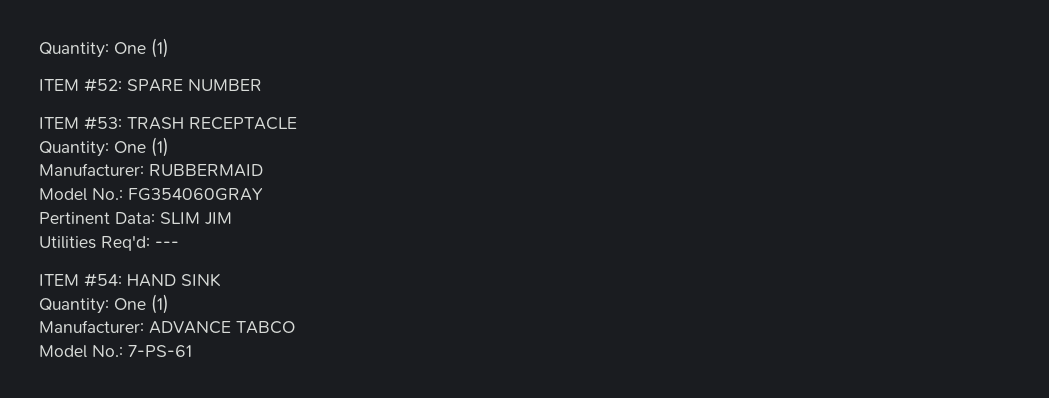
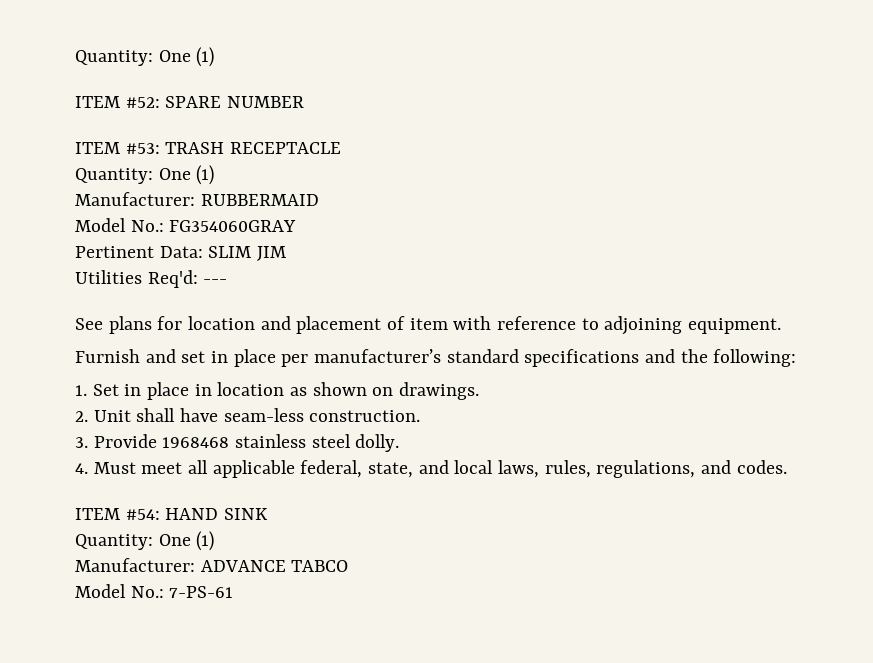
+ See plans for location and placement of item with reference to adjoining equipment.
+ Furnish and set in place per manufacturer’s standard specifications and the following:
+ 1. Set in place in location as shown on drawings.
+ 2. Unit shall have seam-less construction.
+ 3. Provide 1968468 stainless steel dolly.
+ 4. Must meet all applicable federal, state, and local laws, rules, regulations, and codes.

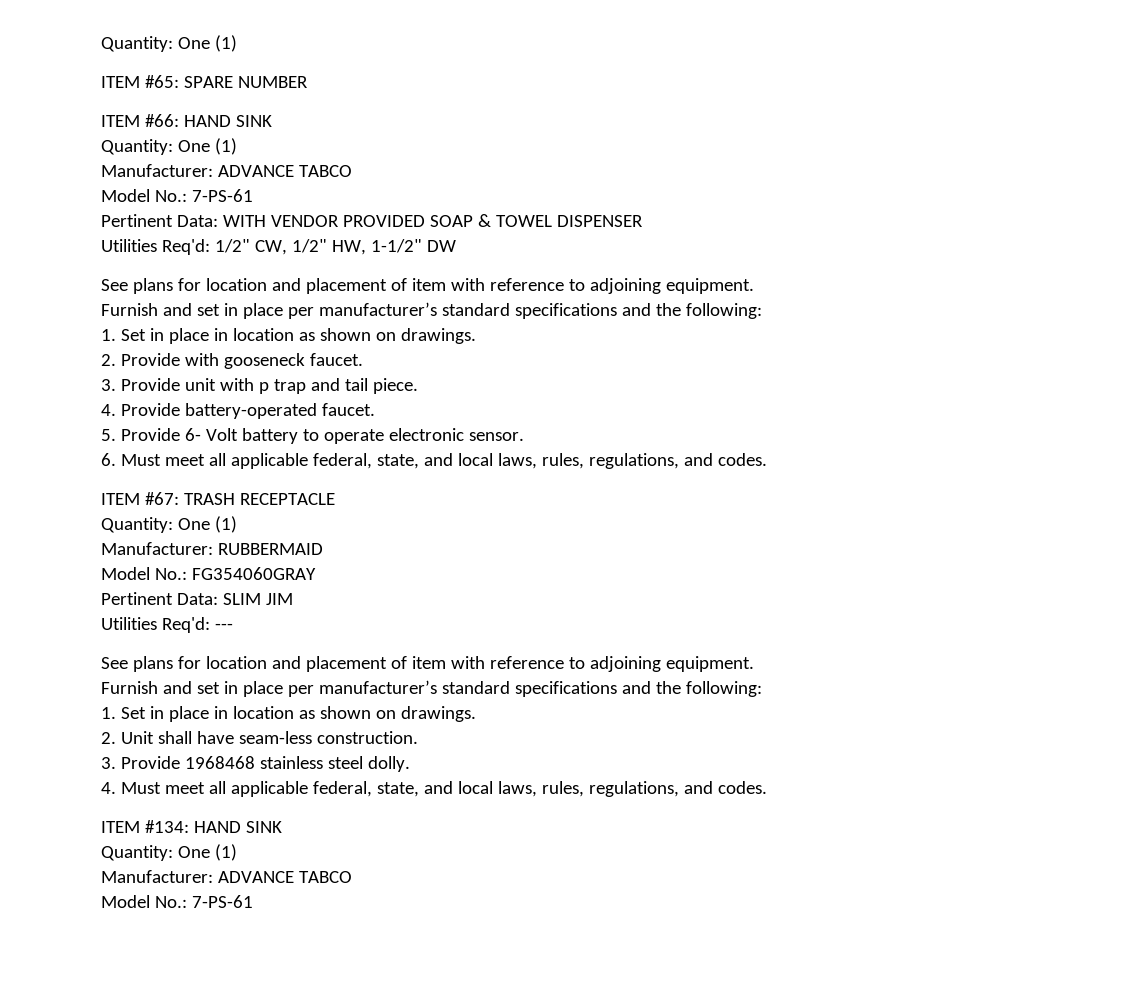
- ITEM #52: SPARE NUMBER
+ ITEM #65: SPARE NUMBER
- ITEM #53: TRASH RECEPTACLE
+ ITEM #66: HAND SINK
+ Quantity: One (1)
+ Manufacturer: ADVANCE TABCO
+ Model No.: 7-PS-61
+ Pertinent Data: WITH VENDOR PROVIDED SOAP & TOWEL DISPENSER
+ Utilities Req'd: 1/2" CW, 1/2" HW, 1-1/2" DW
+ See plans for location and placement of item with reference to adjoining equipment.
+ Furnish and set in place per manufacturer’s standard specifications and the following:
+ 1. Set in place in location as shown on drawings.
+ 2. Provide with gooseneck faucet.
+ 3. Provide unit with p trap and tail piece.
+ 4. Provide battery-operated faucet.
+ 5. Provide 6- Volt battery to operate electronic sensor.
+ 6. Must meet all applicable federal, state, and local laws, rules, regulations, and codes.
+ ITEM #67: TRASH RECEPTACLE
- ITEM #54: HAND SINK
+ ITEM #134: HAND SINK

